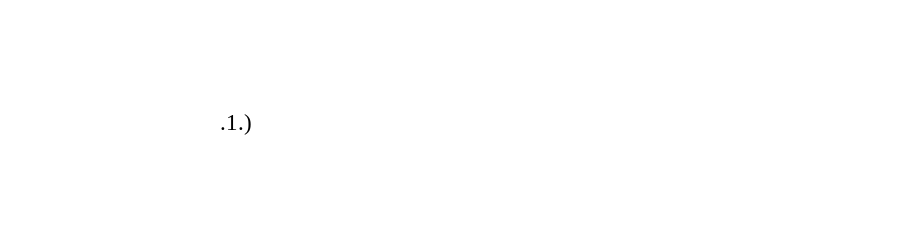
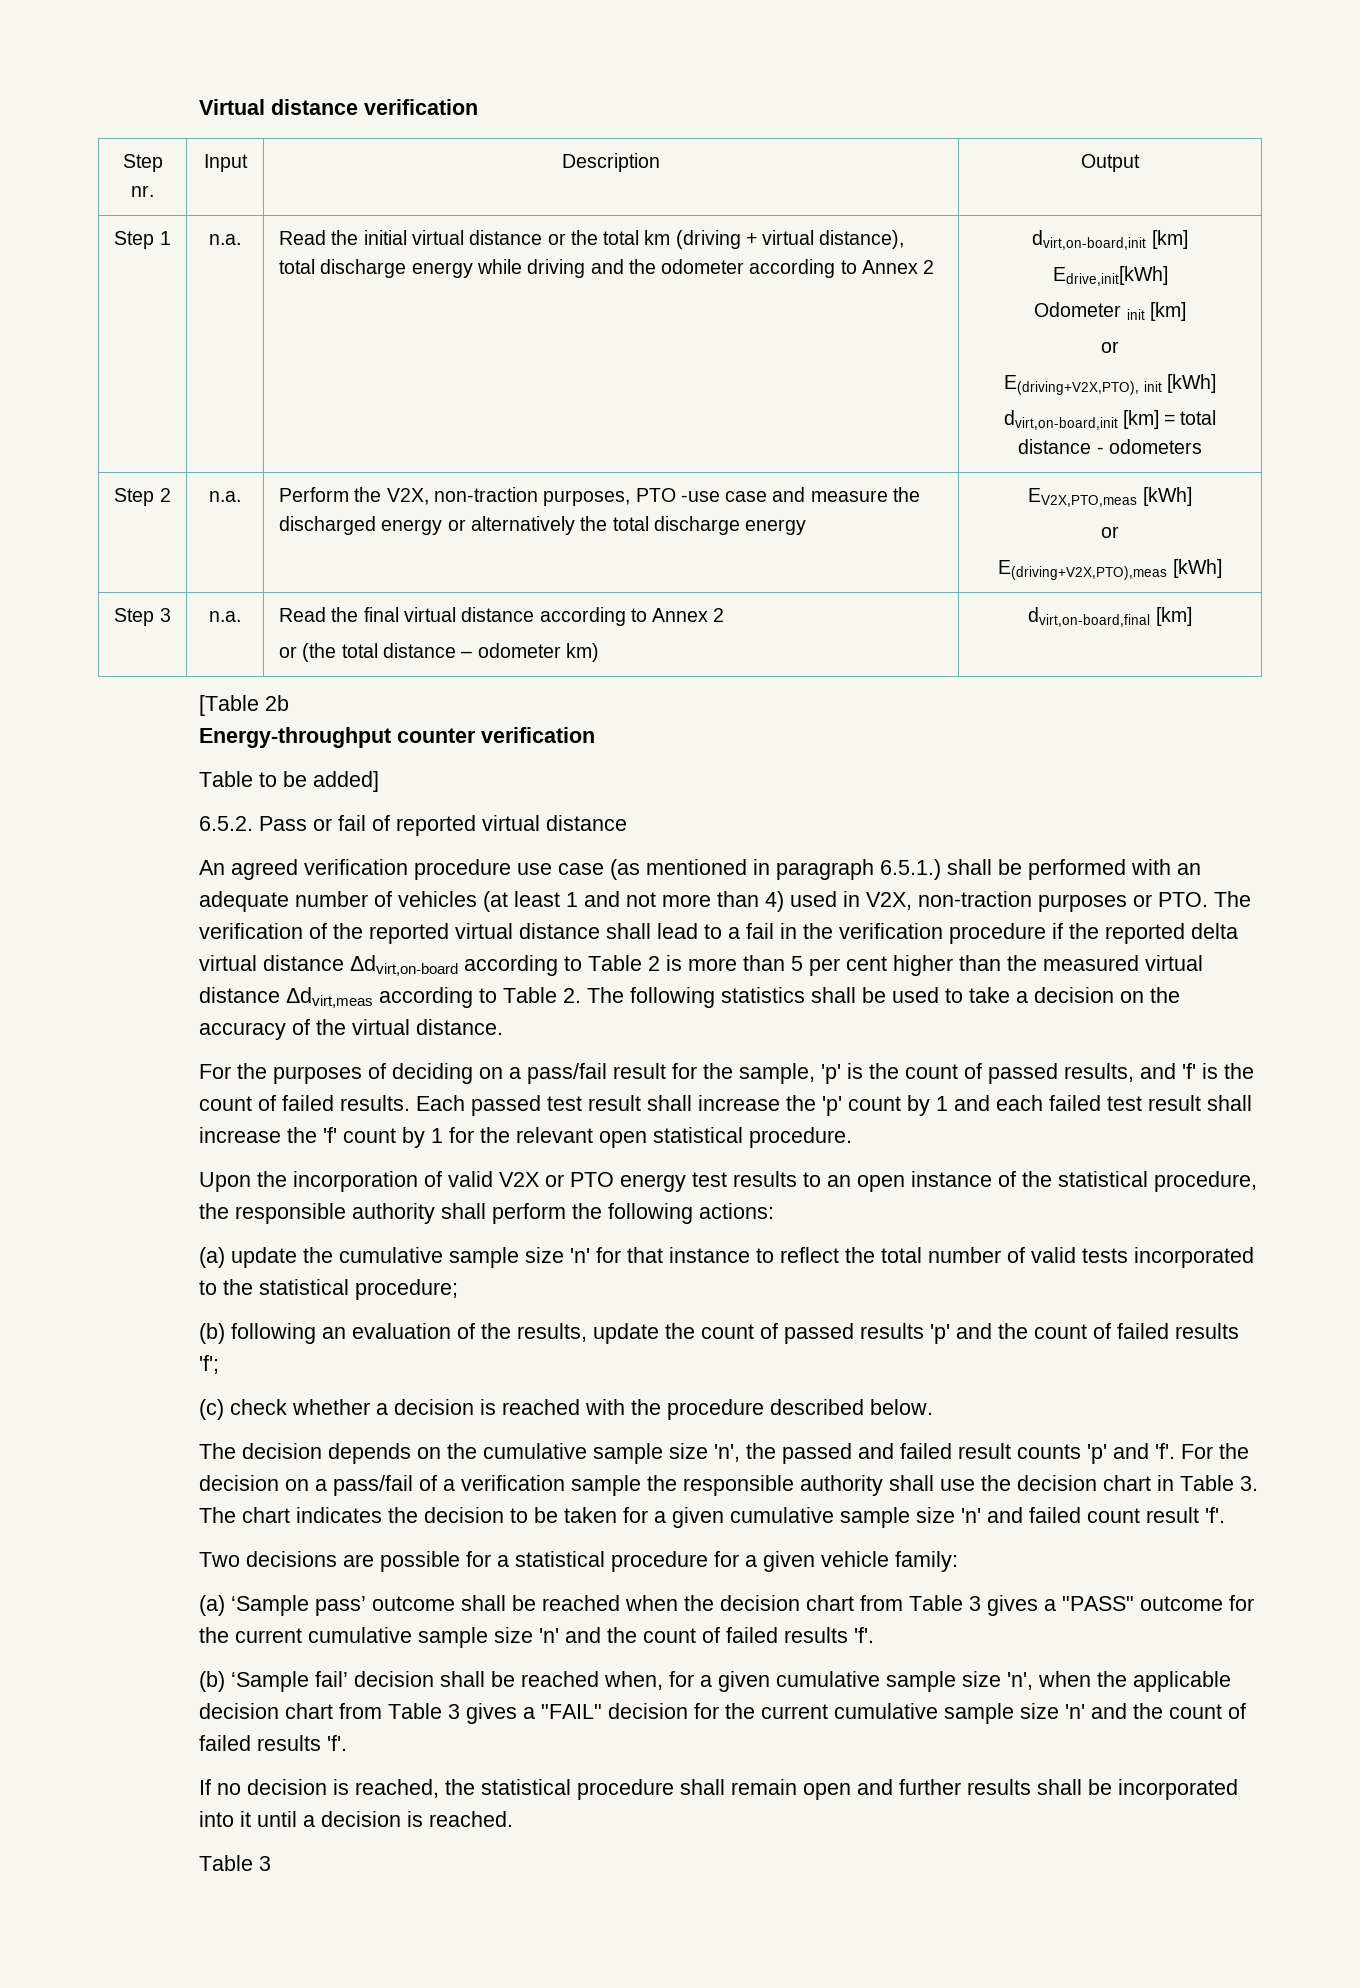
- .1.)
+ Virtual distance verification
+ Step nr. | Input | Description | Output
+ Step 1 | n.a. | Read the initial virtual distance or the total km (driving + virtual distance), total discharge energy while driving and the odometer according to Annex 2 | dvirt,on-board,init [km]
+ Edrive,init[kWh]
+ Odometer init [km]
+ or
+ E(driving+V2X,PTO), init [kWh]
+ dvirt,on-board,init [km] = total distance - odometers
+ Step 2 | n.a. | Perform the V2X, non-traction purposes, PTO -use case and measure the discharged energy or alternatively the total discharge energy | EV2X,PTO,meas [kWh]
+ or
+ E(driving+V2X,PTO),meas [kWh]
+ Step 3 | n.a. | Read the final virtual distance according to Annex 2
+ or (the total distance – odometer km) | dvirt,on-board,final [km]
+ [Table 2b
+ Energy-throughput counter verification
+ Table to be added]
+ 6.5.2. Pass or fail of reported virtual distance
+ An agreed verification procedure use case (as mentioned in paragraph 6.5.1.) shall be performed with an adequate number of vehicles (at least 1 and not more than 4) used in V2X, non-traction purposes or PTO. The verification of the reported virtual distance shall lead to a fail in the verification procedure if the reported delta virtual distance Δdvirt,on-board according to Table 2 is more than 5 per cent higher than the measured virtual distance Δdvirt,meas according to Table 2. The following statistics shall be used to take a decision on the accuracy of the virtual distance.
+ For the purposes of deciding on a pass/fail result for the sample, 'p' is the count of passed results, and 'f' is the count of failed results. Each passed test result shall increase the 'p' count by 1 and each failed test result shall increase the 'f' count by 1 for the relevant open statistical procedure.
+ Upon the incorporation of valid V2X or PTO energy test results to an open instance of the statistical procedure, the responsible authority shall perform the following actions:
+ (a) update the cumulative sample size 'n' for that instance to reflect the total number of valid tests incorporated to the statistical procedure;
+ (b) following an evaluation of the results, update the count of passed results 'p' and the count of failed results 'f';
+ (c) check whether a decision is reached with the procedure described below.
+ The decision depends on the cumulative sample size 'n', the passed and failed result counts 'p' and 'f'. For the decision on a pass/fail of a verification sample the responsible authority shall use the decision chart in Table 3. The chart indicates the decision to be taken for a given cumulative sample size 'n' and failed count result 'f'.
+ Two decisions are possible for a statistical procedure for a given vehicle family:
+ (a) ‘Sample pass’ outcome shall be reached when the decision chart from Table 3 gives a "PASS" outcome for the current cumulative sample size 'n' and the count of failed results 'f'.
+ (b) ‘Sample fail’ decision shall be reached when, for a given cumulative sample size 'n', when the applicable decision chart from Table 3 gives a "FAIL" decision for the current cumulative sample size 'n' and the count of failed results 'f'.
+ If no decision is reached, the statistical procedure shall remain open and further results shall be incorporated into it until a decision is reached.
+ Table 3

